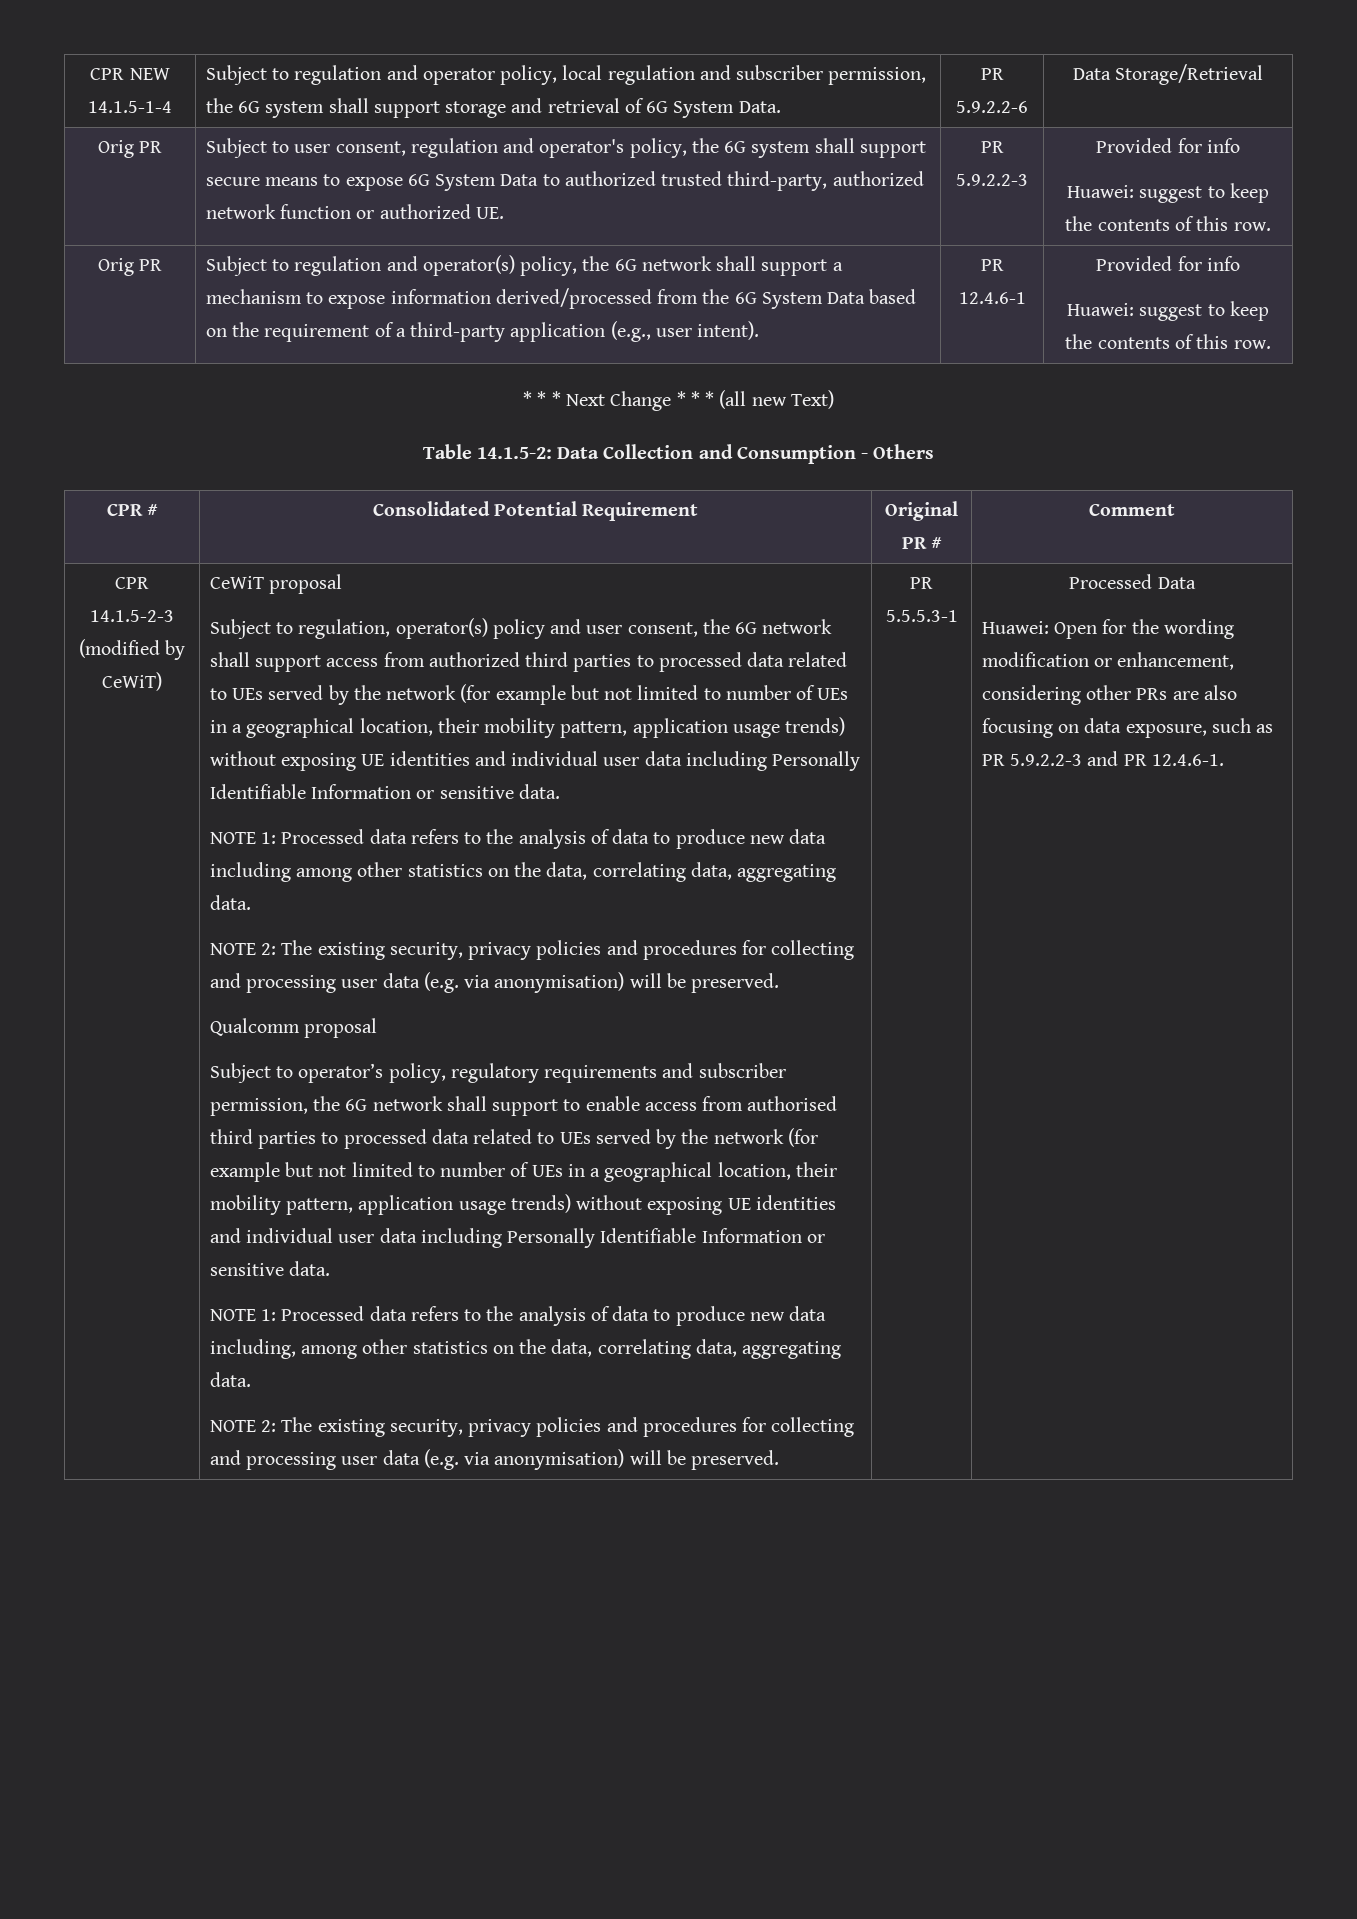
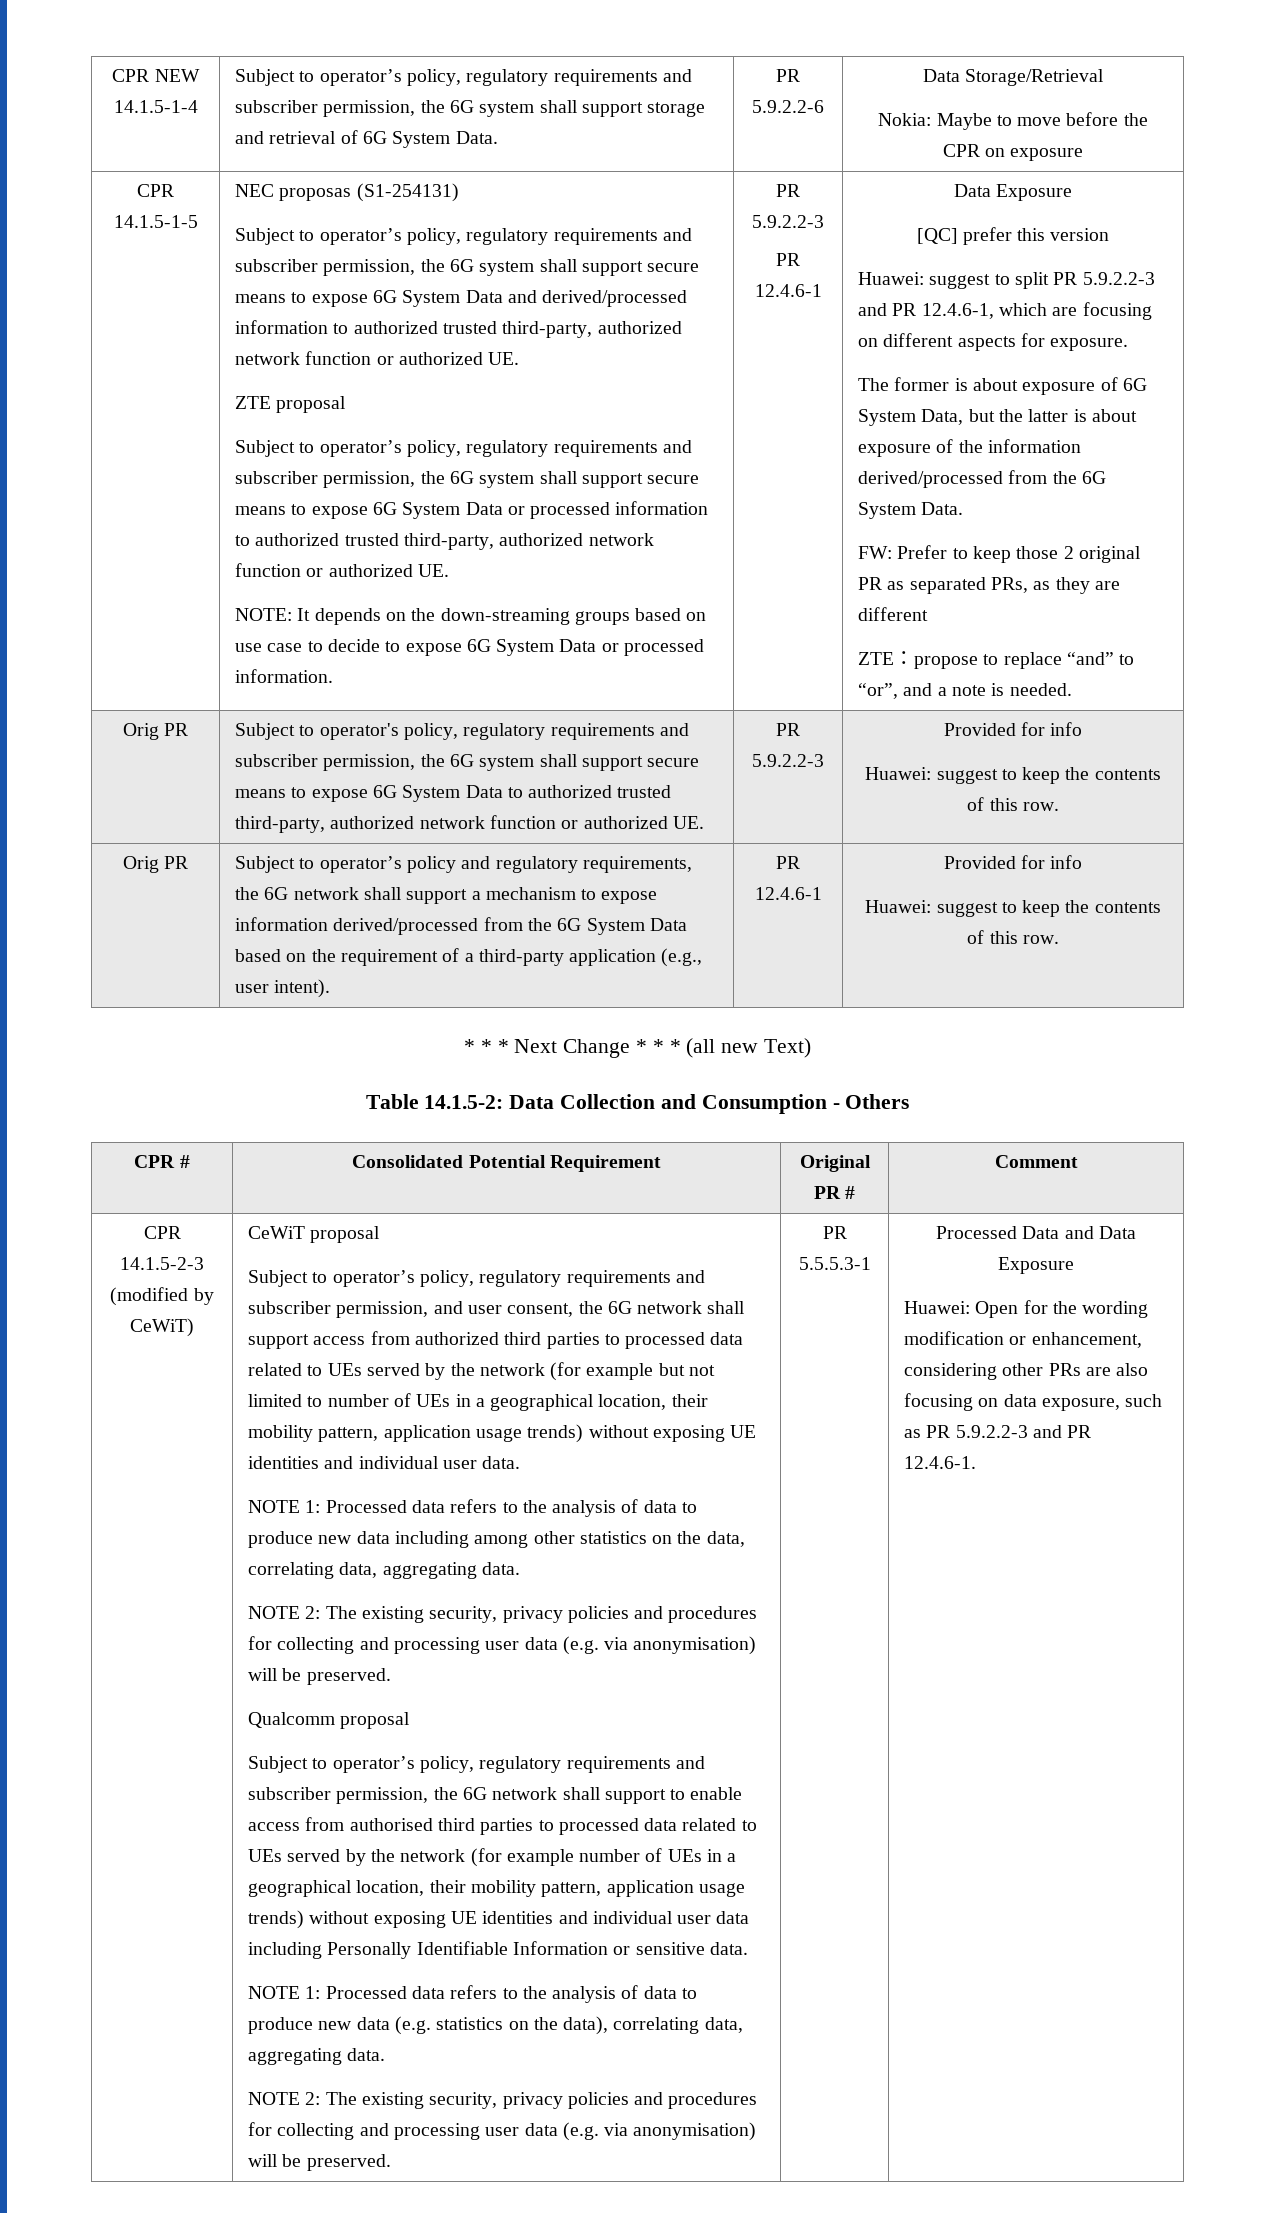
- CPR NEW 14.1.5-1-4 | Subject to regulation and operator policy, local regulation and subscriber permission, the 6G system shall support storage and retrieval of 6G System Data. | PR 5.9.2.2-6 | Data Storage/Retrieval
- Orig PR | Subject to user consent, regulation and operator's policy, the 6G system shall support secure means to expose 6G System Data to authorized trusted third-party, authorized network function or authorized UE.
+ CPR NEW 14.1.5-1-4 | Subject to operator’s policy, regulatory requirements and subscriber permission, the 6G system shall support storage and retrieval of 6G System Data. | PR 5.9.2.2-6 | Data Storage/Retrieval
+ Nokia: Maybe to move before the CPR on exposure
+ CPR 14.1.5-1-5 | NEC proposas (S1-254131)
+ Subject to operator’s policy, regulatory requirements and subscriber permission, the 6G system shall support secure means to expose 6G System Data and derived/processed information to authorized trusted third-party, authorized network function or authorized UE.
+ ZTE proposal
+ Subject to operator’s policy, regulatory requirements and subscriber permission, the 6G system shall support secure means to expose 6G System Data or processed information to authorized trusted third-party, authorized network function or authorized UE.
+ NOTE: It depends on the down-streaming groups based on use case to decide to expose 6G System Data or processed information. | PR 5.9.2.2-3
+ PR 12.4.6-1 | Data Exposure
+ [QC] prefer this version
+ Huawei: suggest to split PR 5.9.2.2-3 and PR 12.4.6-1, which are focusing on different aspects for exposure.
+ The former is about exposure of 6G System Data, but the latter is about exposure of the information derived/processed from the 6G System Data.
+ FW: Prefer to keep those 2 original PR as separated PRs, as they are different
+ ZTE：propose to replace “and” to “or”, and a note is needed.
+ Orig PR | Subject to operator's policy, regulatory requirements and subscriber permission, the 6G system shall support secure means to expose 6G System Data to authorized trusted third-party, authorized network function or authorized UE.
- Subject to regulation and operator(s) policy, the 6G network shall support a mechanism to expose information derived/processed from the 6G System Data based on the requirement of a third-party application (e.g., user intent).
+ Subject to operator’s policy and regulatory requirements, the 6G network shall support a mechanism to expose information derived/processed from the 6G System Data based on the requirement of a third-party application (e.g., user intent).
- Subject to regulation, operator(s) policy and user consent, the 6G network shall support access from authorized third parties to processed data related to UEs served by the network (for example but not limited to number of UEs in a geographical location, their mobility pattern, application usage trends) without exposing UE identities and individual user data including Personally Identifiable Information or sensitive data.
+ Subject to operator’s policy, regulatory requirements and subscriber permission, and user consent, the 6G network shall support access from authorized third parties to processed data related to UEs served by the network (for example but not limited to number of UEs in a geographical location, their mobility pattern, application usage trends) without exposing UE identities and individual user data.
- Subject to operator’s policy, regulatory requirements and subscriber permission, the 6G network shall support to enable access from authorised third parties to processed data related to UEs served by the network (for example but not limited to number of UEs in a geographical location, their mobility pattern, application usage trends) without exposing UE identities and individual user data including Personally Identifiable Information or sensitive data.
+ Subject to operator’s policy, regulatory requirements and subscriber permission, the 6G network shall support to enable access from authorised third parties to processed data related to UEs served by the network (for example number of UEs in a geographical location, their mobility pattern, application usage trends) without exposing UE identities and individual user data including Personally Identifiable Information or sensitive data.
- NOTE 1: Processed data refers to the analysis of data to produce new data including, among other statistics on the data, correlating data, aggregating data.
+ NOTE 1: Processed data refers to the analysis of data to produce new data (e.g. statistics on the data), correlating data, aggregating data.
- Processed Data
+ Processed Data and Data Exposure

